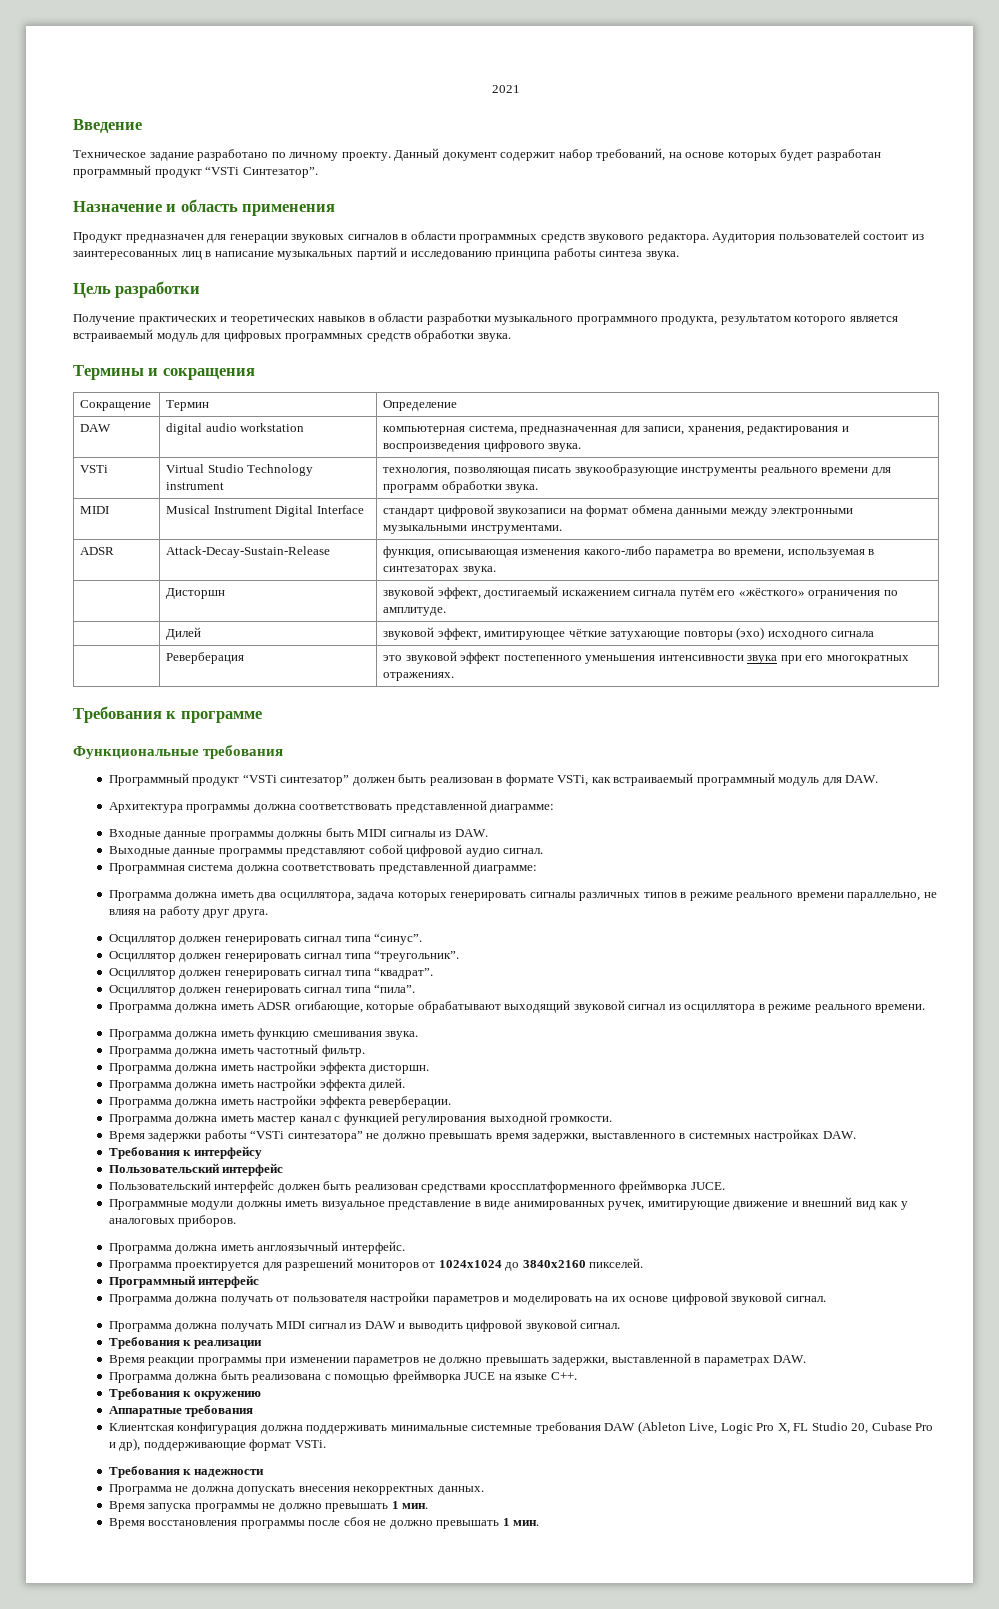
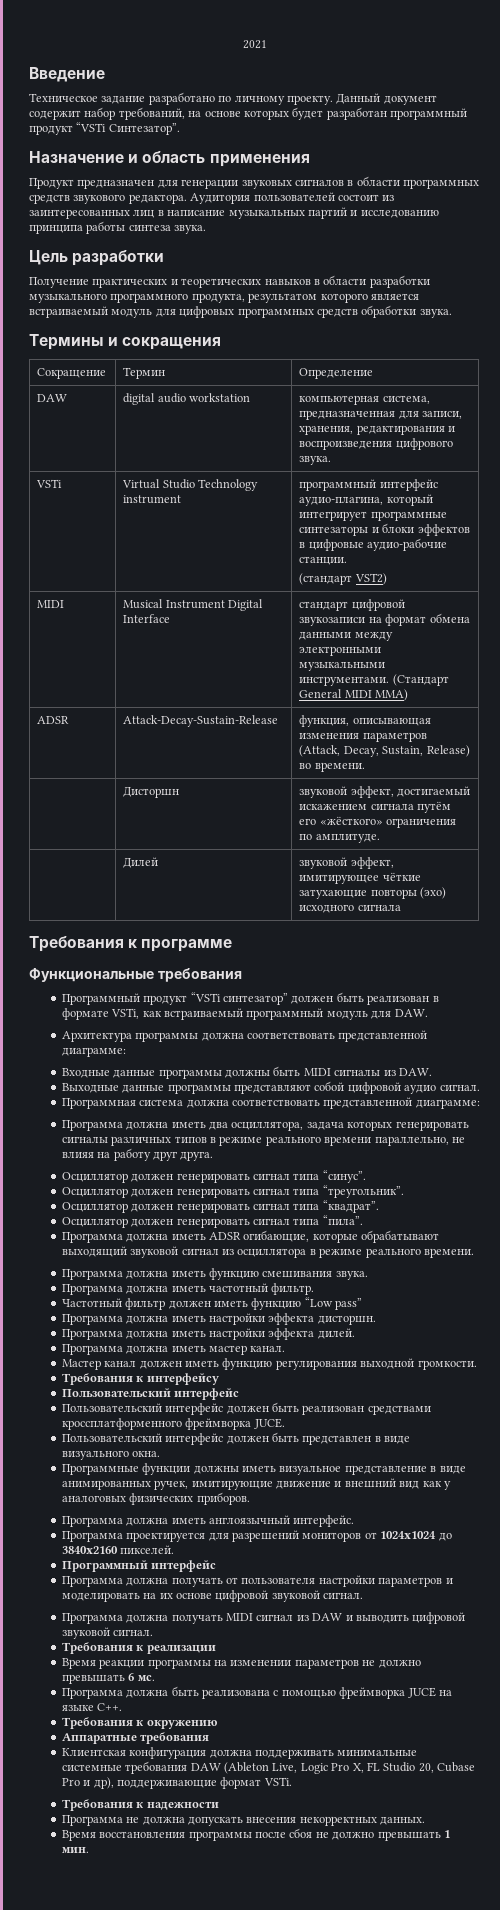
- VSTi | Virtual Studio Technology instrument | технология, позволяющая писать звукообразующие инструменты реального времени для программ обработки звука.
+ VSTi | Virtual Studio Technology instrument | программный интерфейс аудио-плагина, который интегрирует программные синтезаторы и блоки эффектов в цифровые аудио-рабочие станции.
+ (стандарт VST2)
- MIDI | Musical Instrument Digital Interface | стандарт цифровой звукозаписи на формат обмена данными между электронными музыкальными инструментами.
+ MIDI | Musical Instrument Digital Interface | стандарт цифровой звукозаписи на формат обмена данными между электронными музыкальными инструментами. (Стандарт General MIDI MMA)
- ADSR | Attack-Decay-Sustain-Release | функция, описывающая изменения какого-либо параметра во времени, используемая в синтезаторах звука.
+ ADSR | Attack-Decay-Sustain-Release | функция, описывающая изменения параметров (Attack, Decay, Sustain, Release) во времени.
- | Реверберация | это звуковой эффект постепенного уменьшения интенсивности звука при его многократных отражениях.
+ Частотный фильтр должен иметь функцию “Low pass”
- Программа должна иметь настройки эффекта реверберации.
- Программа должна иметь мастер канал с функцией регулирования выходной громкости.
- Время задержки работы “VSTi синтезатора” не должно превышать время задержки, выставленного в системных настройках DAW.
+ Программа должна иметь мастер канал.
+ Мастер канал должен иметь функцию регулирования выходной громкости.
+ Пользовательский интерфейс должен быть представлен в виде визуального окна.
- Программные модули должны иметь визуальное представление в виде анимированных ручек, имитирующие движение и внешний вид как у аналоговых приборов.
+ Программные функции должны иметь визуальное представление в виде анимированных ручек, имитирующие движение и внешний вид как у аналоговых физических приборов.
- Время реакции программы при изменении параметров не должно превышать задержки, выставленной в параметрах DAW.
+ Время реакции программы на изменении параметров не должно превышать 6 мс.
- Время запуска программы не должно превышать 1 мин.

